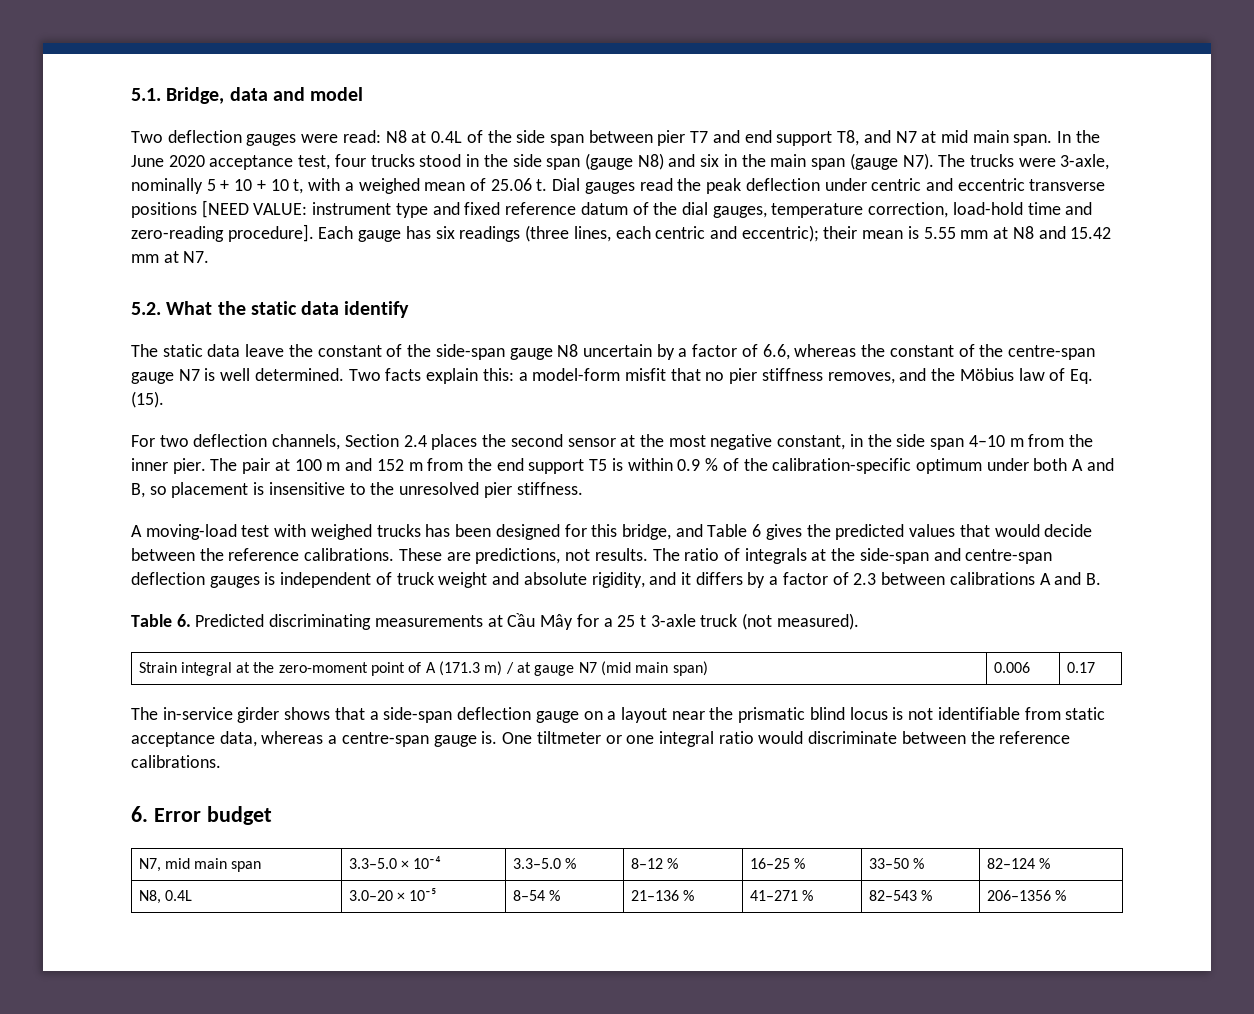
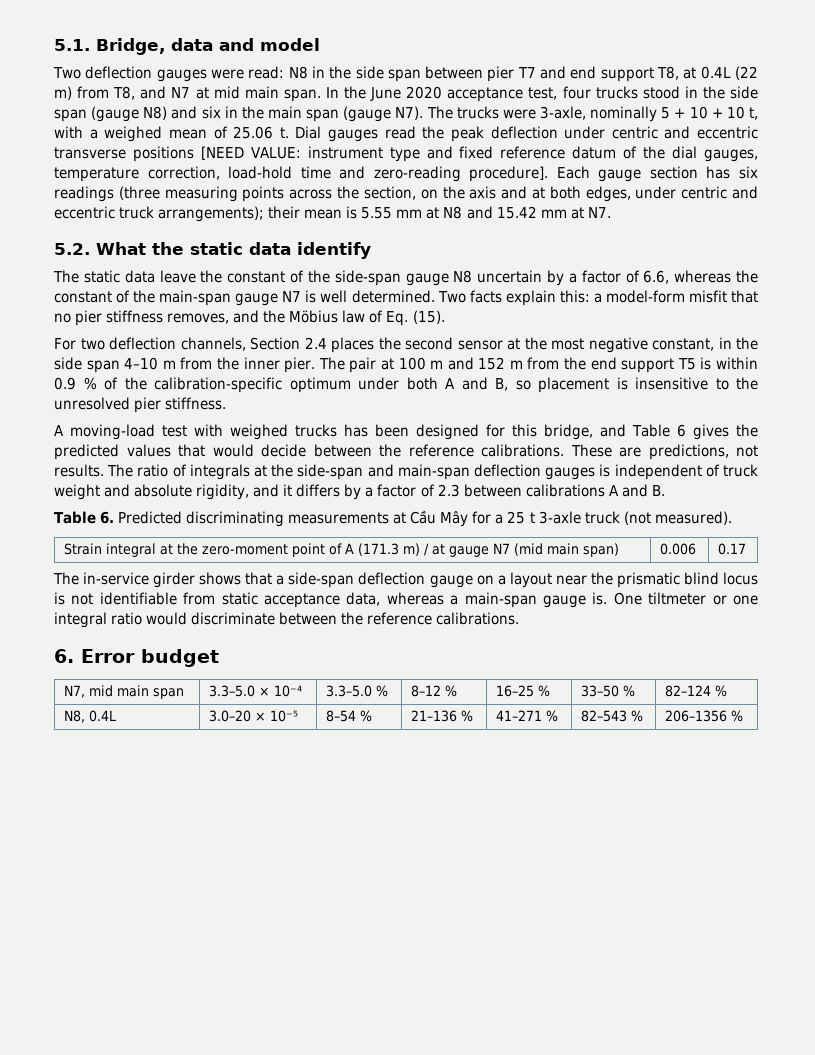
- Two deflection gauges were read: N8 at 0.4L of the side span between pier T7 and end support T8, and N7 at mid main span.
+ Two deflection gauges were read: N8 in the side span between pier T7 and end support T8, at 0.4L (22 m) from T8, and N7 at mid main span.
- Each gauge has six readings (three lines, each centric and eccentric); their mean is 5.55 mm at N8 and 15.42 mm at N7.
+ Each gauge section has six readings (three measuring points across the section, on the axis and at both edges, under centric and eccentric truck arrangements); their mean is 5.55 mm at N8 and 15.42 mm at N7.
- The static data leave the constant of the side-span gauge N8 uncertain by a factor of 6.6, whereas the constant of the centre-span gauge N7 is well determined.
+ The static data leave the constant of the side-span gauge N8 uncertain by a factor of 6.6, whereas the constant of the main-span gauge N7 is well determined.
- The ratio of integrals at the side-span and centre-span deflection gauges is independent of truck weight and absolute rigidity, and it differs by a factor of 2.3 between calibrations A and B.
+ The ratio of integrals at the side-span and main-span deflection gauges is independent of truck weight and absolute rigidity, and it differs by a factor of 2.3 between calibrations A and B.
- The in-service girder shows that a side-span deflection gauge on a layout near the prismatic blind locus is not identifiable from static acceptance data, whereas a centre-span gauge is.
+ The in-service girder shows that a side-span deflection gauge on a layout near the prismatic blind locus is not identifiable from static acceptance data, whereas a main-span gauge is.

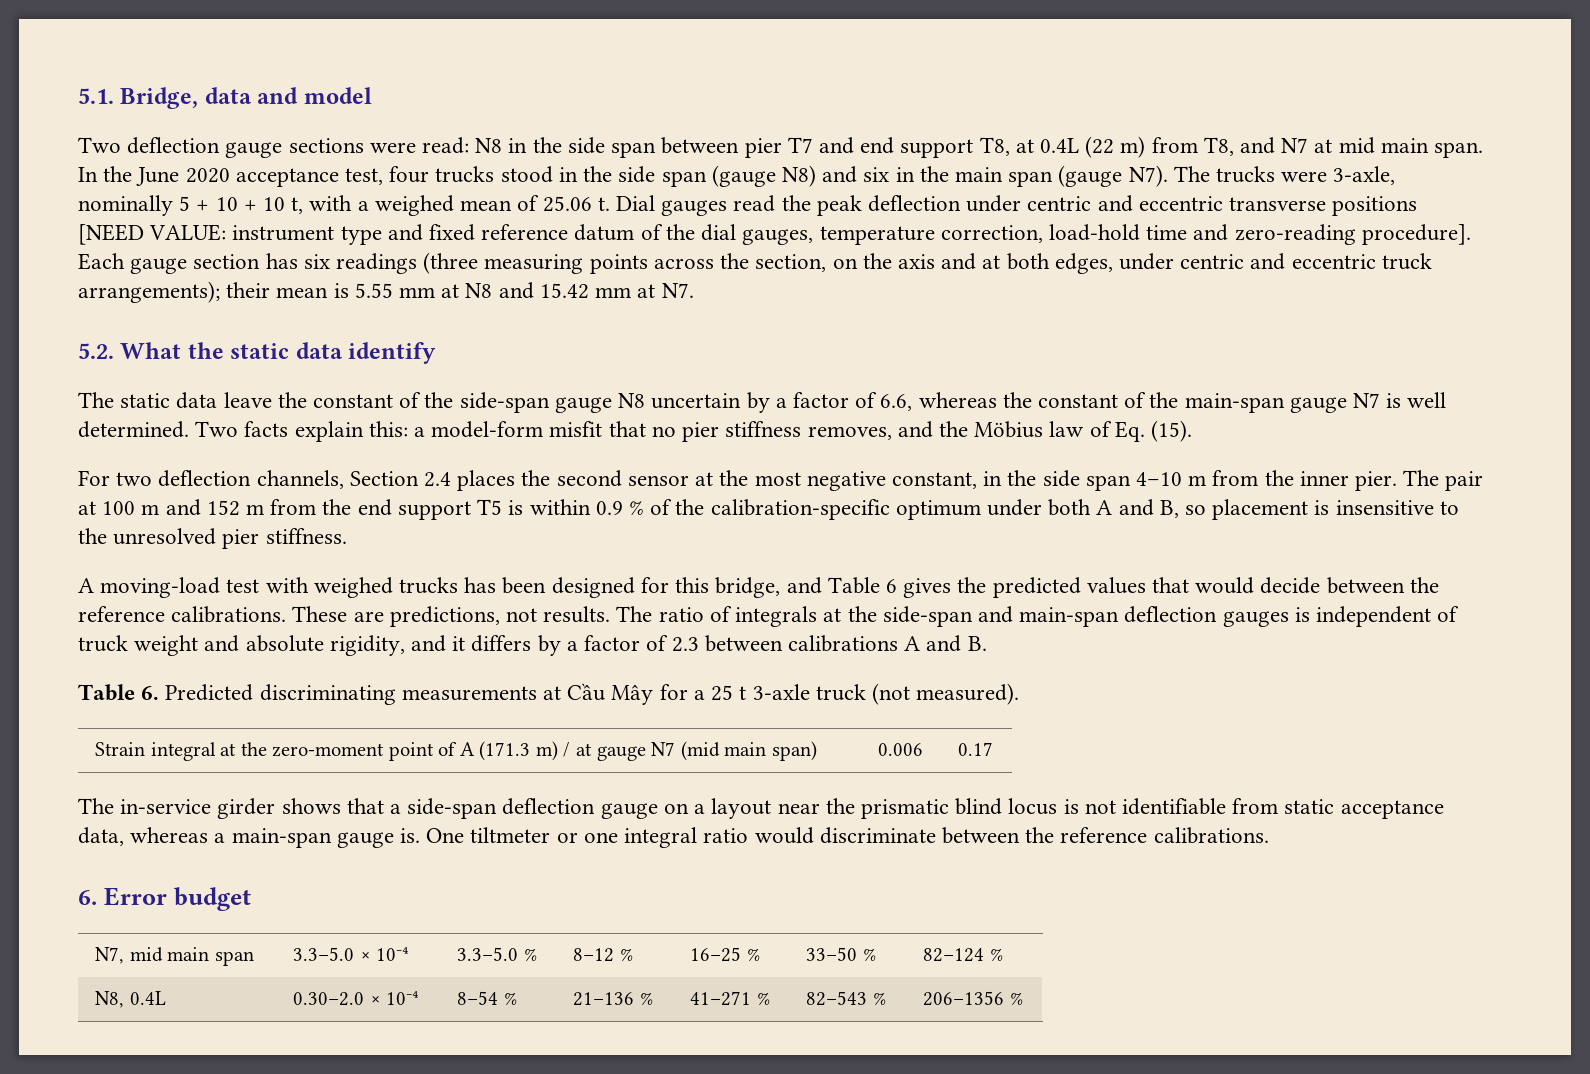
- Two deflection gauges were read: N8 in the side span between pier T7 and end support T8, at 0.4L (22 m) from T8, and N7 at mid main span.
+ Two deflection gauge sections were read: N8 in the side span between pier T7 and end support T8, at 0.4L (22 m) from T8, and N7 at mid main span.
- N8, 0.4L | 3.0–20 × 10⁻⁵ | 8–54 % | 21–136 % | 41–271 % | 82–543 % | 206–1356 %
+ N8, 0.4L | 0.30–2.0 × 10⁻⁴ | 8–54 % | 21–136 % | 41–271 % | 82–543 % | 206–1356 %

